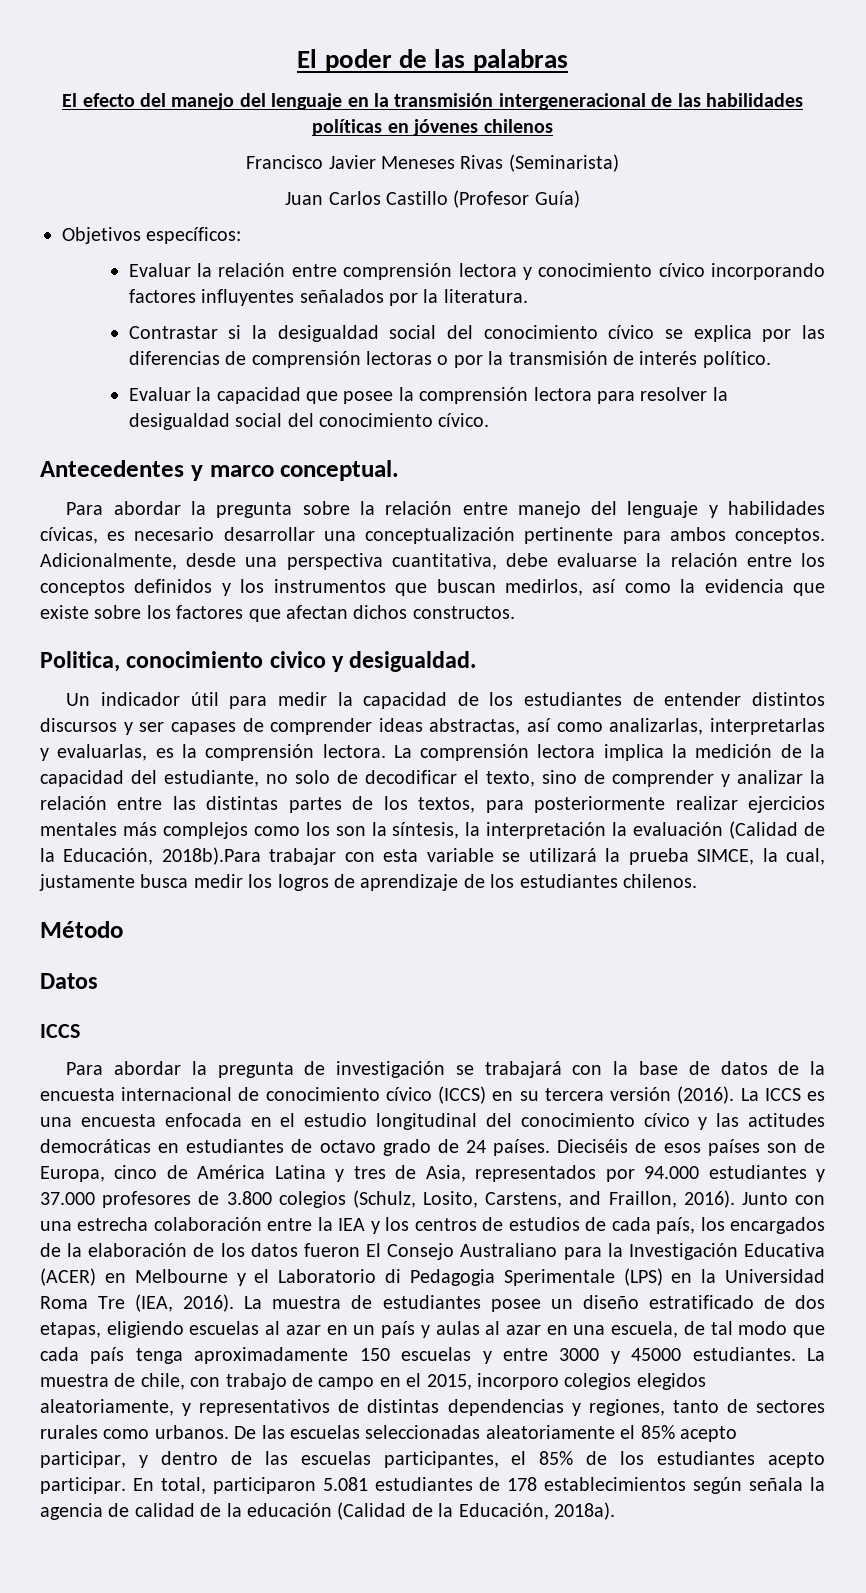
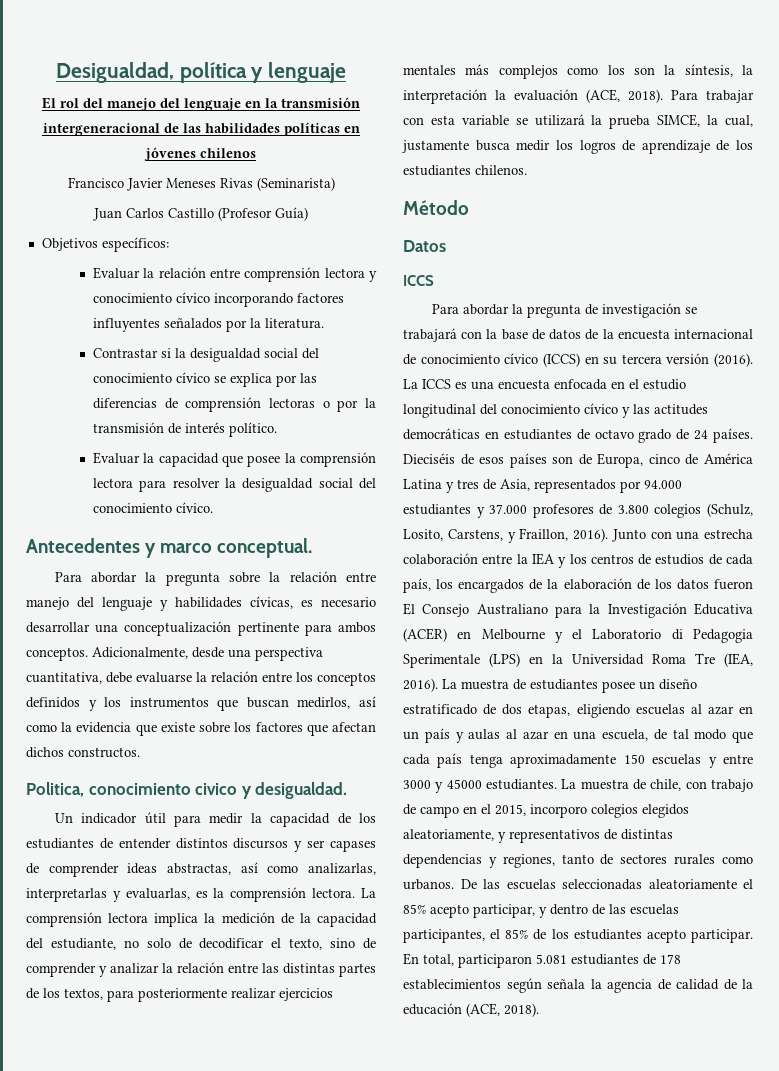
- El poder de las palabras
- El efecto del manejo del lenguaje en la transmisión intergeneracional de las habilidades políticas en jóvenes chilenos
+ Desigualdad, política y lenguaje
+ El rol del manejo del lenguaje en la transmisión intergeneracional de las habilidades políticas en jóvenes chilenos
- La comprensión lectora implica la medición de la capacidad del estudiante, no solo de decodificar el texto, sino de comprender y analizar la relación entre las distintas partes de los textos, para posteriormente realizar ejercicios mentales más complejos como los son la síntesis, la interpretación la evaluación (Calidad de la Educación, 2018b).Para trabajar con esta variable se utilizará la prueba SIMCE, la cual, justamente busca medir los logros de aprendizaje de los estudiantes chilenos.
+ La comprensión lectora implica la medición de la capacidad del estudiante, no solo de decodificar el texto, sino de comprender y analizar la relación entre las distintas partes de los textos, para posteriormente realizar ejercicios mentales más complejos como los son la síntesis, la interpretación la evaluación (ACE, 2018). Para trabajar con esta variable se utilizará la prueba SIMCE, la cual, justamente busca medir los logros de aprendizaje de los estudiantes chilenos.
- Dieciséis de esos países son de Europa, cinco de América Latina y tres de Asia, representados por 94.000 estudiantes y 37.000 profesores de 3.800 colegios (Schulz, Losito, Carstens, and Fraillon, 2016).
+ Dieciséis de esos países son de Europa, cinco de América Latina y tres de Asia, representados por 94.000 estudiantes y 37.000 profesores de 3.800 colegios (Schulz, Losito, Carstens, y Fraillon, 2016).
- En total, participaron 5.081 estudiantes de 178 establecimientos según señala la agencia de calidad de la educación (Calidad de la Educación, 2018a).
+ En total, participaron 5.081 estudiantes de 178 establecimientos según señala la agencia de calidad de la educación (ACE, 2018).

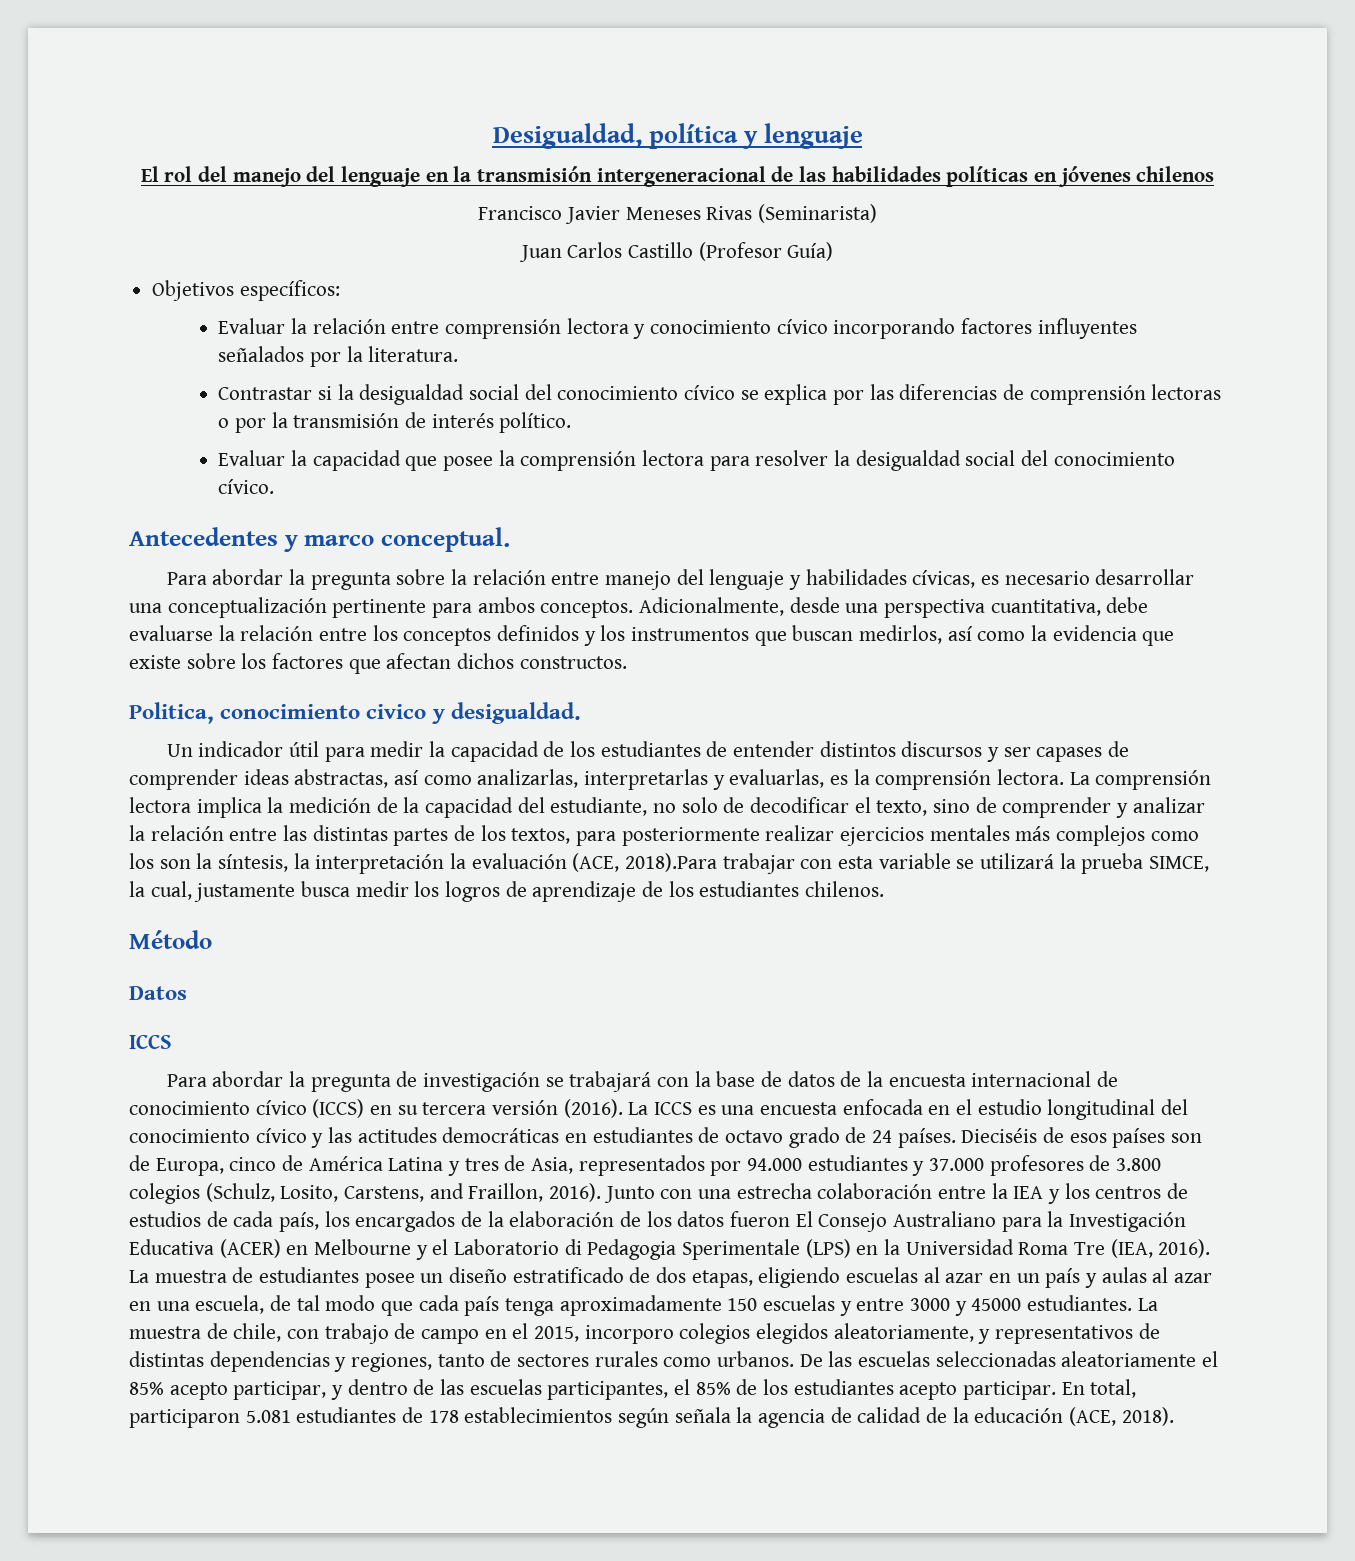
- La comprensión lectora implica la medición de la capacidad del estudiante, no solo de decodificar el texto, sino de comprender y analizar la relación entre las distintas partes de los textos, para posteriormente realizar ejercicios mentales más complejos como los son la síntesis, la interpretación la evaluación (ACE, 2018). Para trabajar con esta variable se utilizará la prueba SIMCE, la cual, justamente busca medir los logros de aprendizaje de los estudiantes chilenos.
+ La comprensión lectora implica la medición de la capacidad del estudiante, no solo de decodificar el texto, sino de comprender y analizar la relación entre las distintas partes de los textos, para posteriormente realizar ejercicios mentales más complejos como los son la síntesis, la interpretación la evaluación (ACE, 2018).Para trabajar con esta variable se utilizará la prueba SIMCE, la cual, justamente busca medir los logros de aprendizaje de los estudiantes chilenos.
- Dieciséis de esos países son de Europa, cinco de América Latina y tres de Asia, representados por 94.000 estudiantes y 37.000 profesores de 3.800 colegios (Schulz, Losito, Carstens, y Fraillon, 2016).
+ Dieciséis de esos países son de Europa, cinco de América Latina y tres de Asia, representados por 94.000 estudiantes y 37.000 profesores de 3.800 colegios (Schulz, Losito, Carstens, and Fraillon, 2016).

